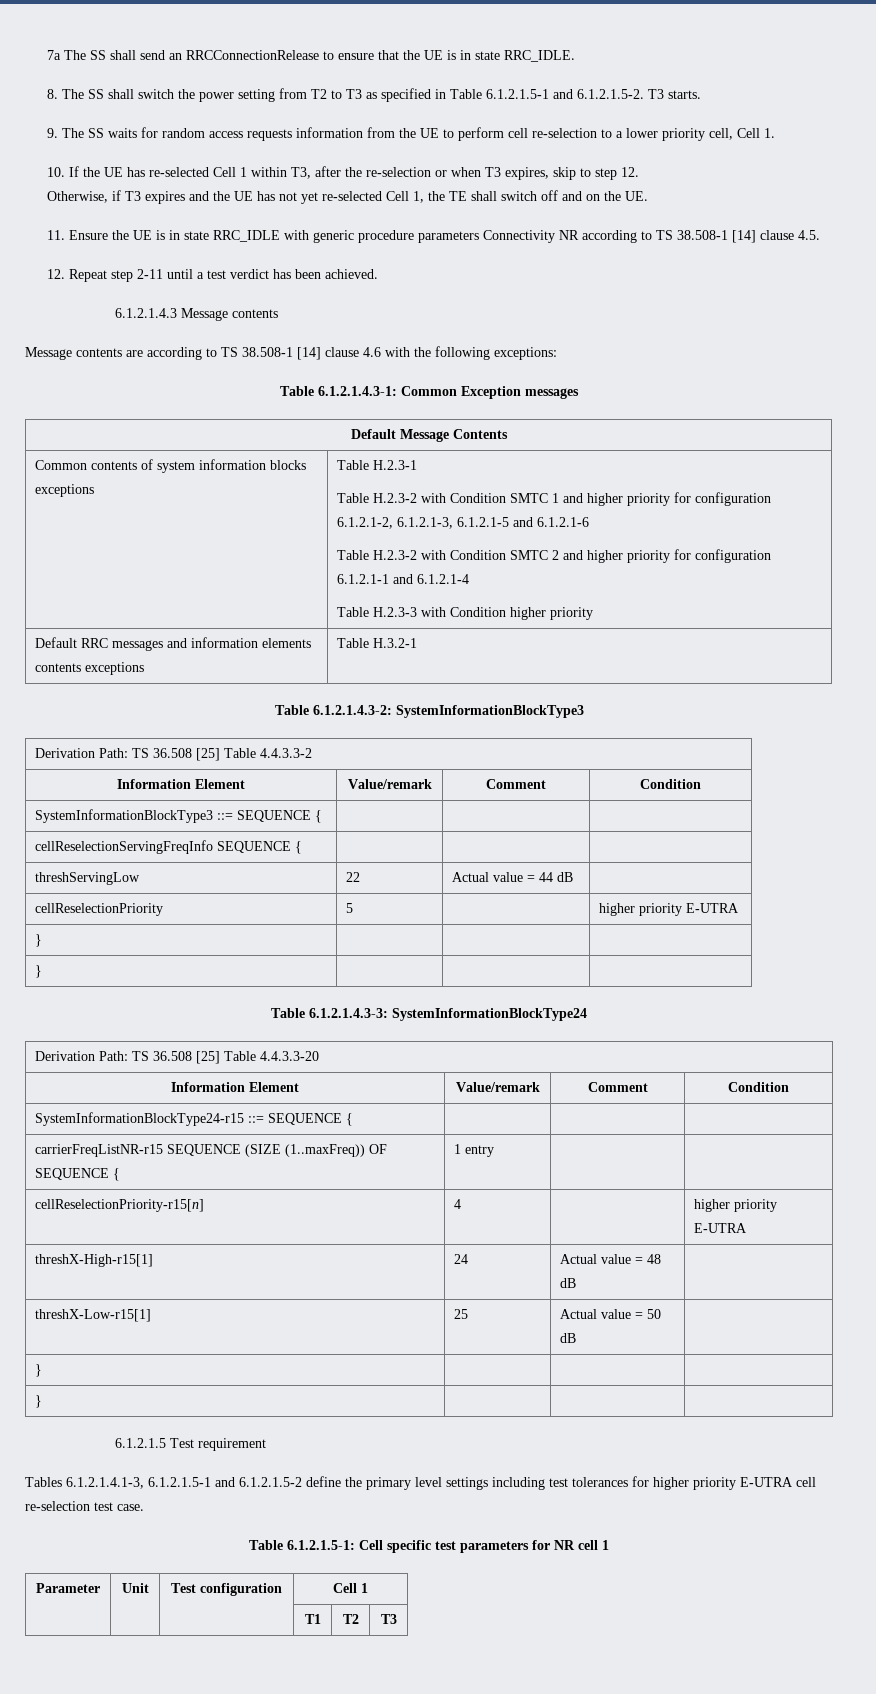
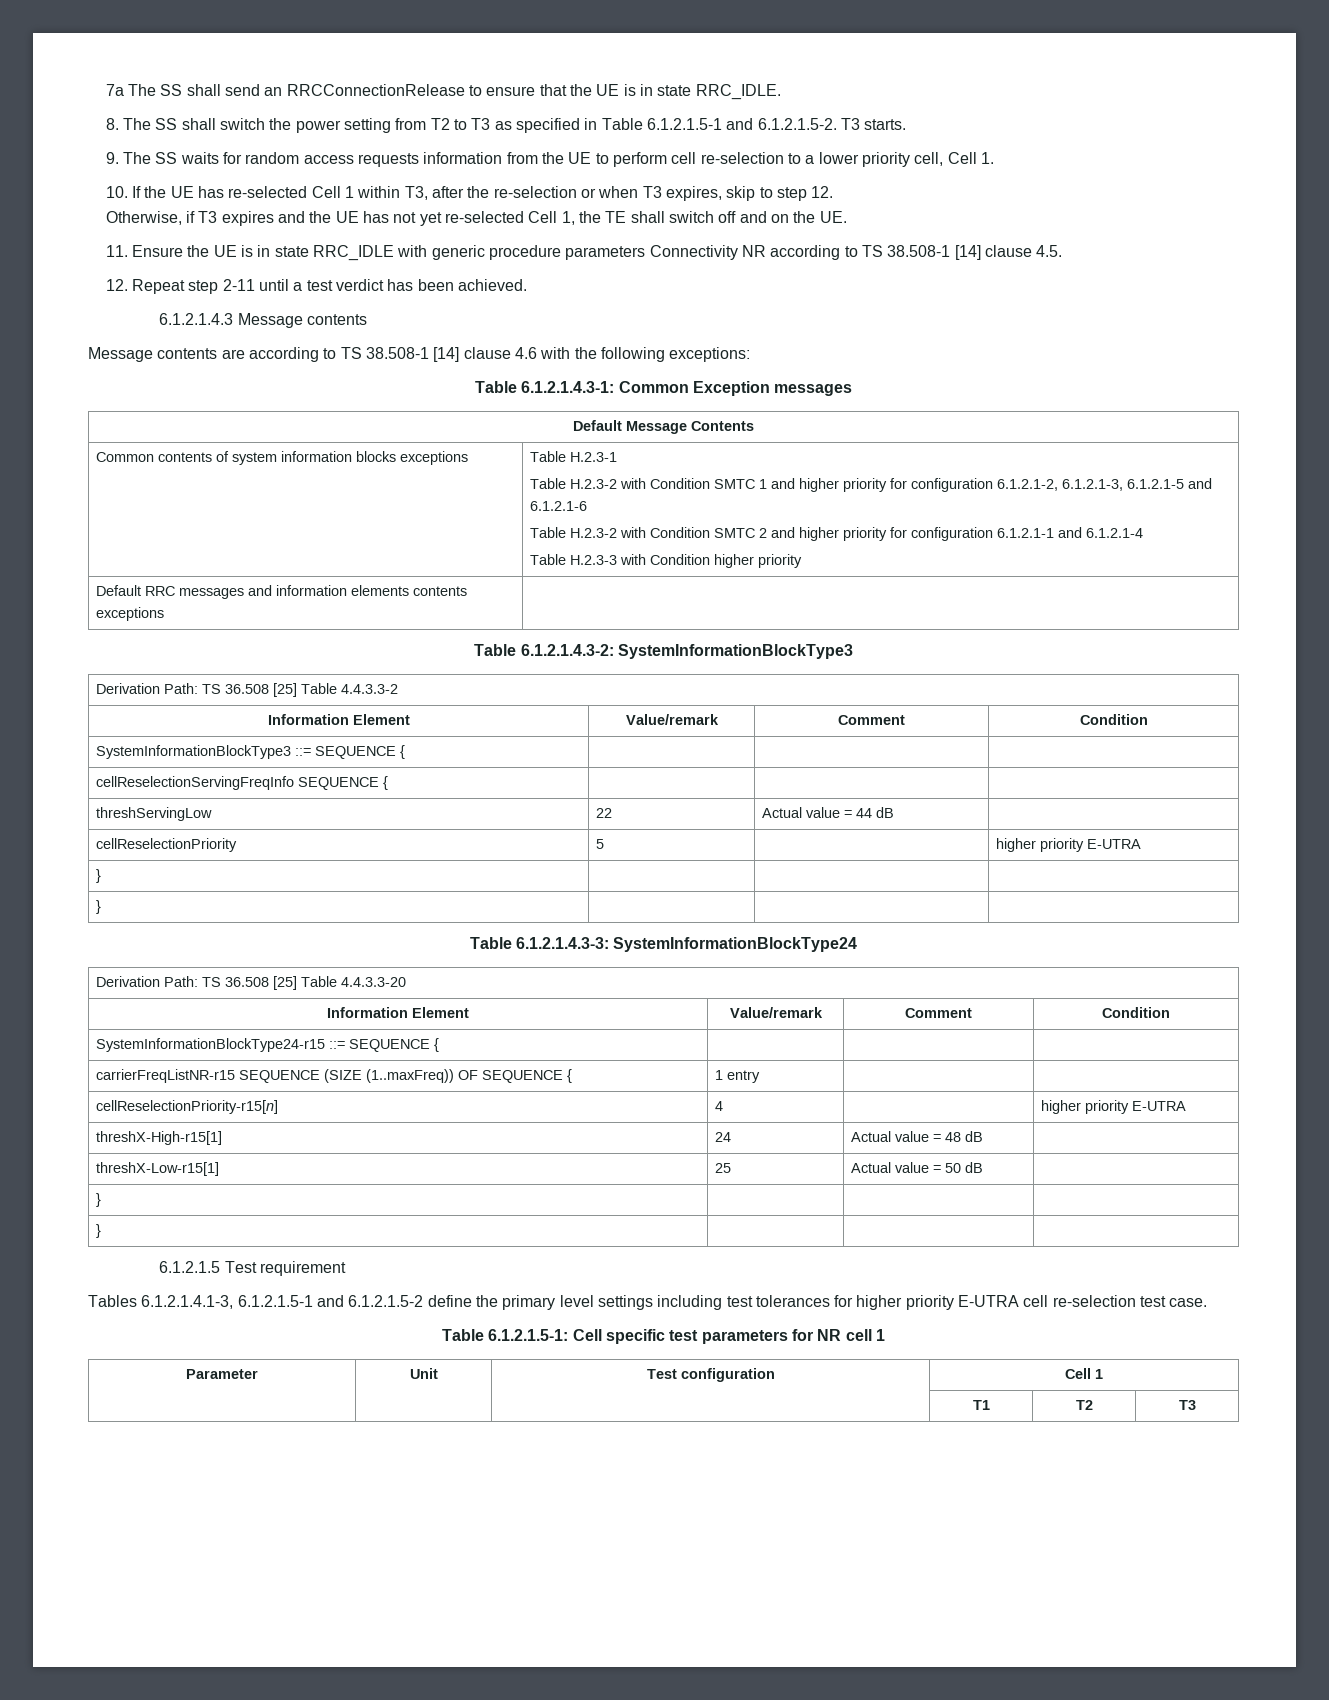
- Default RRC messages and information elements contents exceptions | Table H.3.2-1
+ Default RRC messages and information elements contents exceptions |

